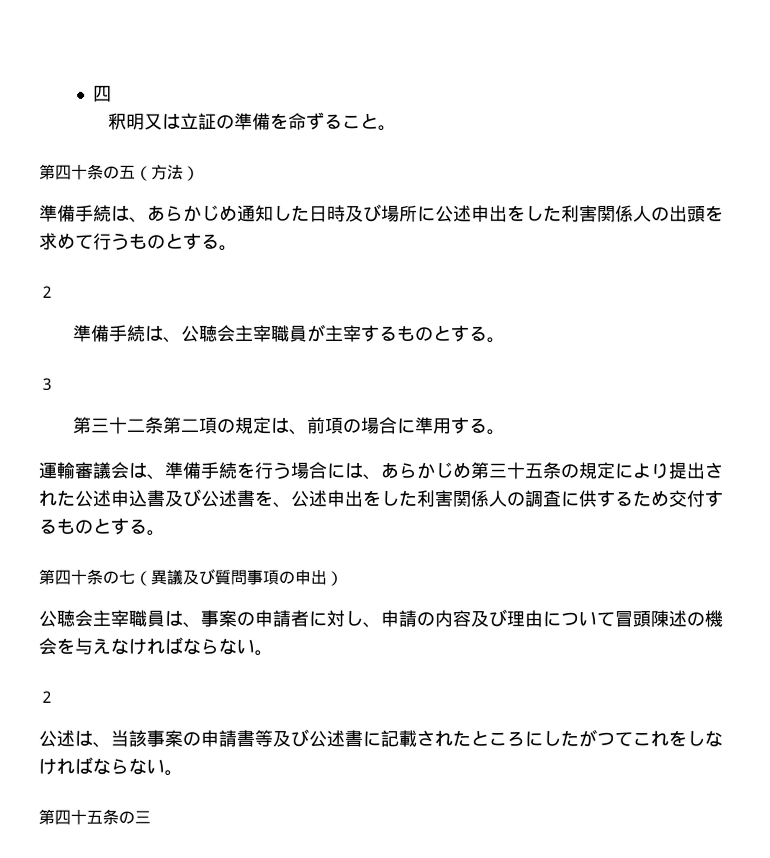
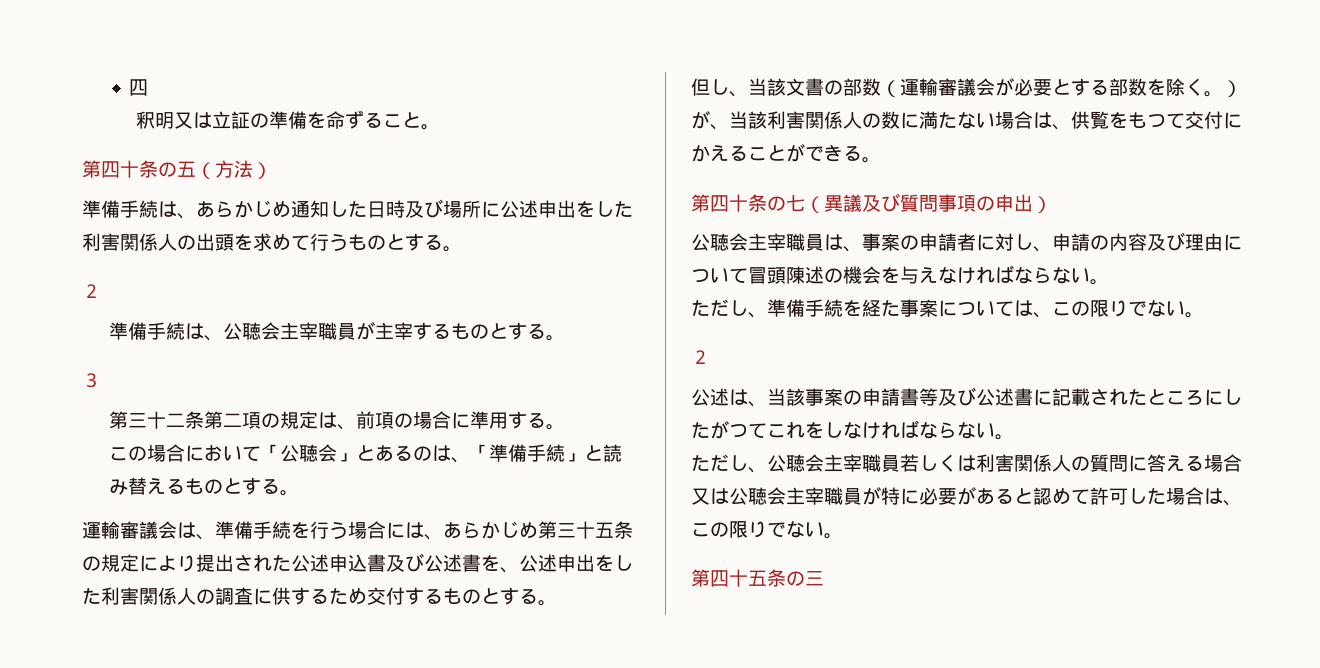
+ この場合において「公聴会」とあるのは、「準備手続」と読み替えるものとする。
+ 但し、当該文書の部数（運輸審議会が必要とする部数を除く。）が、当該利害関係人の数に満たない場合は、供覧をもつて交付にかえることができる。
+ ただし、準備手続を経た事案については、この限りでない。
+ ただし、公聴会主宰職員若しくは利害関係人の質問に答える場合又は公聴会主宰職員が特に必要があると認めて許可した場合は、この限りでない。

